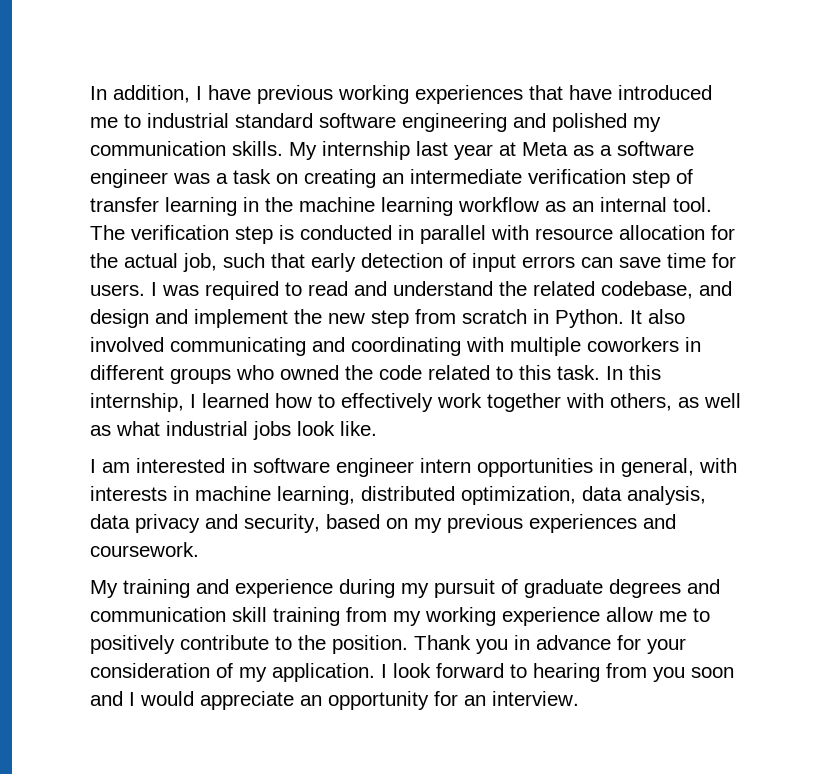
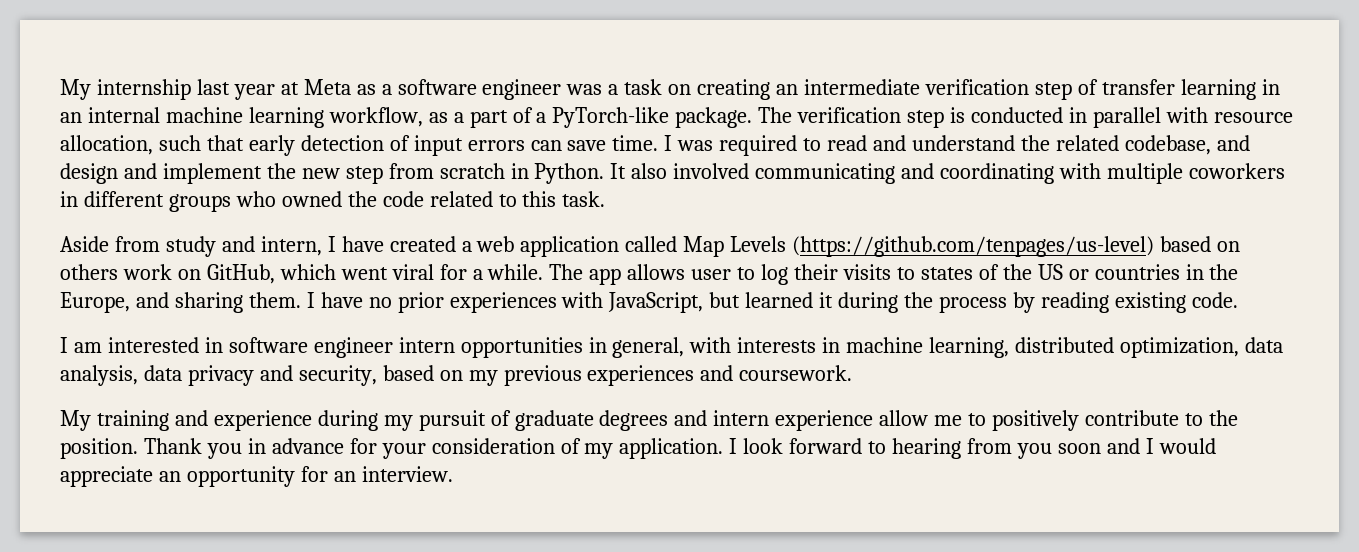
- In addition, I have previous working experiences that have introduced me to industrial standard software engineering and polished my communication skills. My internship last year at Meta as a software engineer was a task on creating an intermediate verification step of transfer learning in the machine learning workflow as an internal tool.
+ My internship last year at Meta as a software engineer was a task on creating an intermediate verification step of transfer learning in an internal machine learning workflow, as a part of a PyTorch-like package.
- The verification step is conducted in parallel with resource allocation for the actual job, such that early detection of input errors can save time for users.
+ The verification step is conducted in parallel with resource allocation, such that early detection of input errors can save time.
- It also involved communicating and coordinating with multiple coworkers in different groups who owned the code related to this task. In this internship, I learned how to effectively work together with others, as well as what industrial jobs look like.
+ It also involved communicating and coordinating with multiple coworkers in different groups who owned the code related to this task.
+ Aside from study and intern, I have created a web application called Map Levels (https://github.com/tenpages/us-level) based on others work on GitHub, which went viral for a while. The app allows user to log their visits to states of the US or countries in the Europe, and sharing them. I have no prior experiences with JavaScript, but learned it during the process by reading existing code.
- My training and experience during my pursuit of graduate degrees and communication skill training from my working experience allow me to positively contribute to the position.
+ My training and experience during my pursuit of graduate degrees and intern experience allow me to positively contribute to the position.

